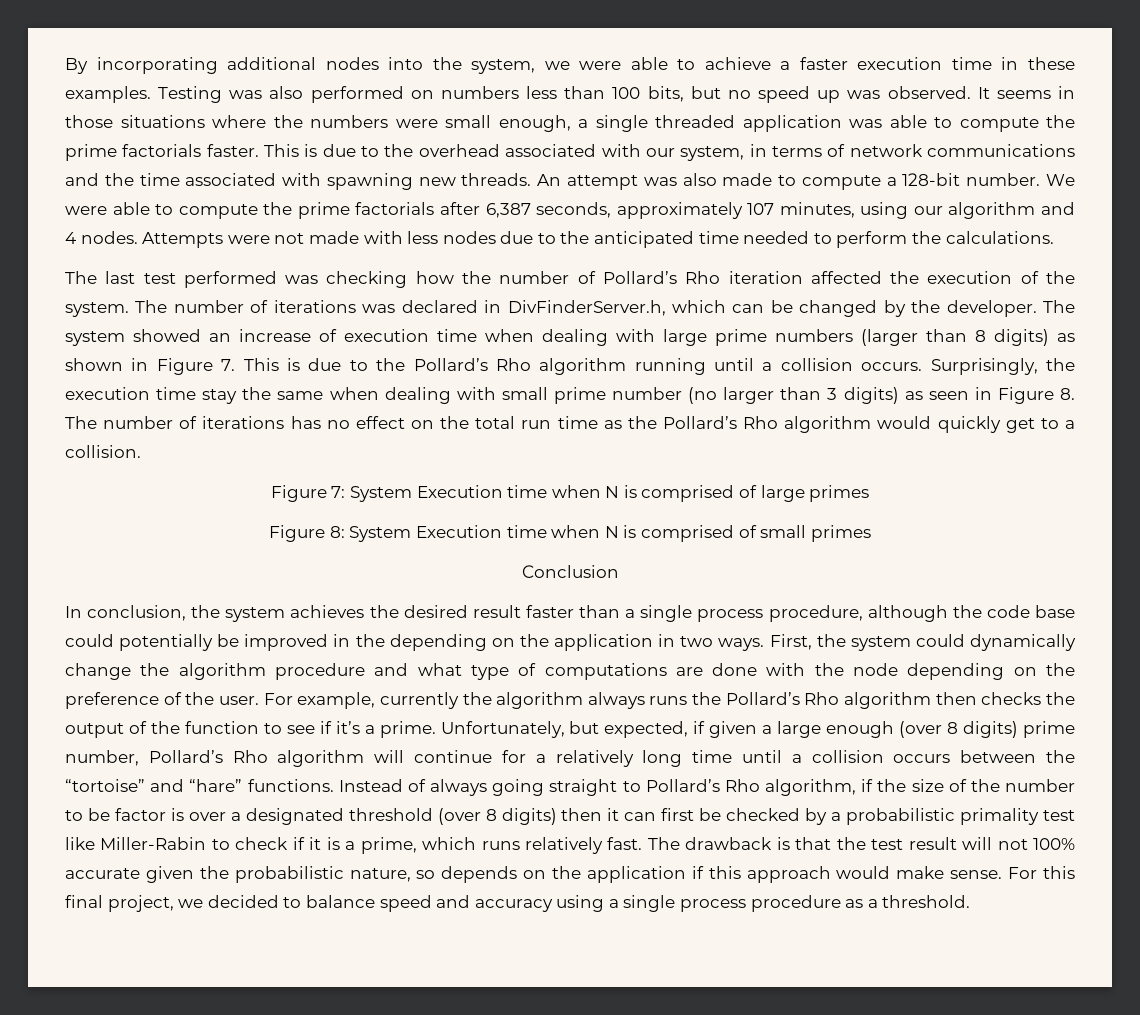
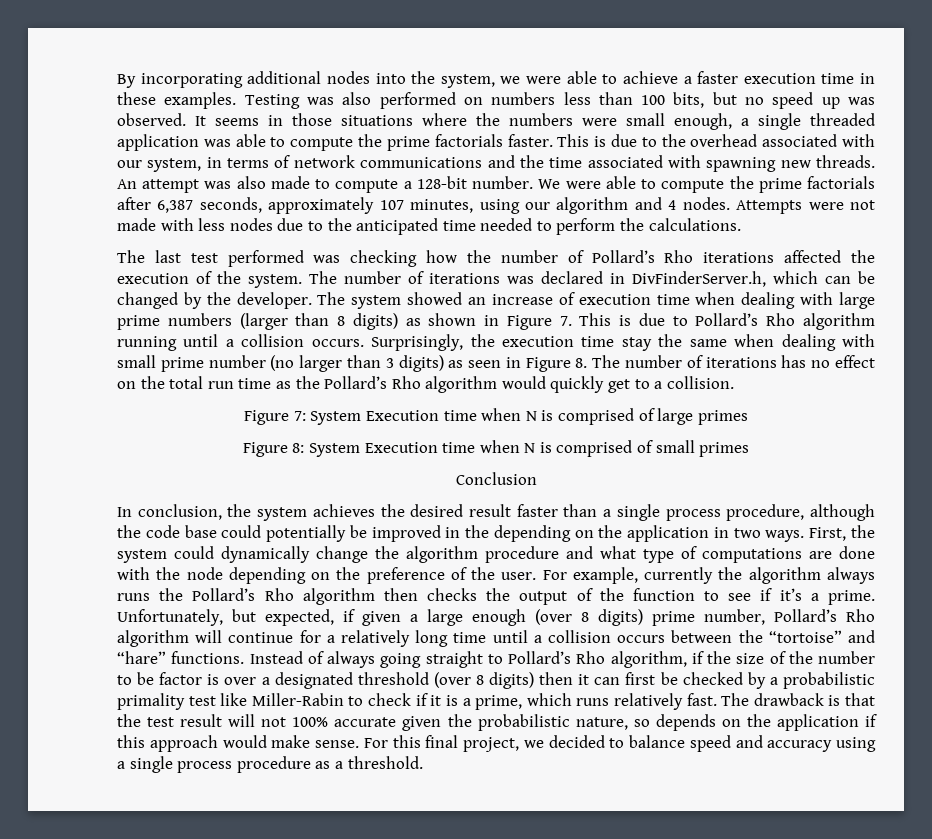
- The last test performed was checking how the number of Pollard’s Rho iteration affected the execution of the system.
+ The last test performed was checking how the number of Pollard’s Rho iterations affected the execution of the system.
- The system showed an increase of execution time when dealing with large prime numbers (larger than 8 digits) as shown in Figure 7. This is due to the Pollard’s Rho algorithm running until a collision occurs.
+ The system showed an increase of execution time when dealing with large prime numbers (larger than 8 digits) as shown in Figure 7. This is due to Pollard’s Rho algorithm running until a collision occurs.

